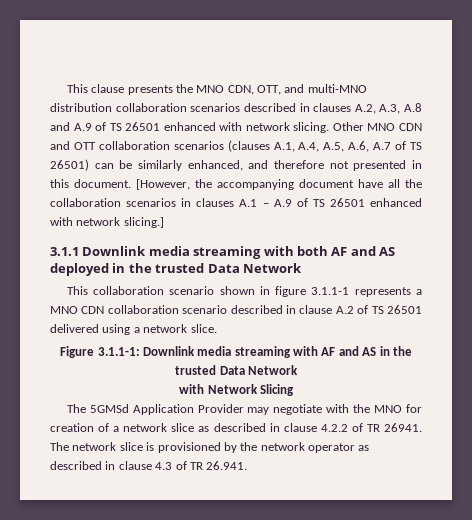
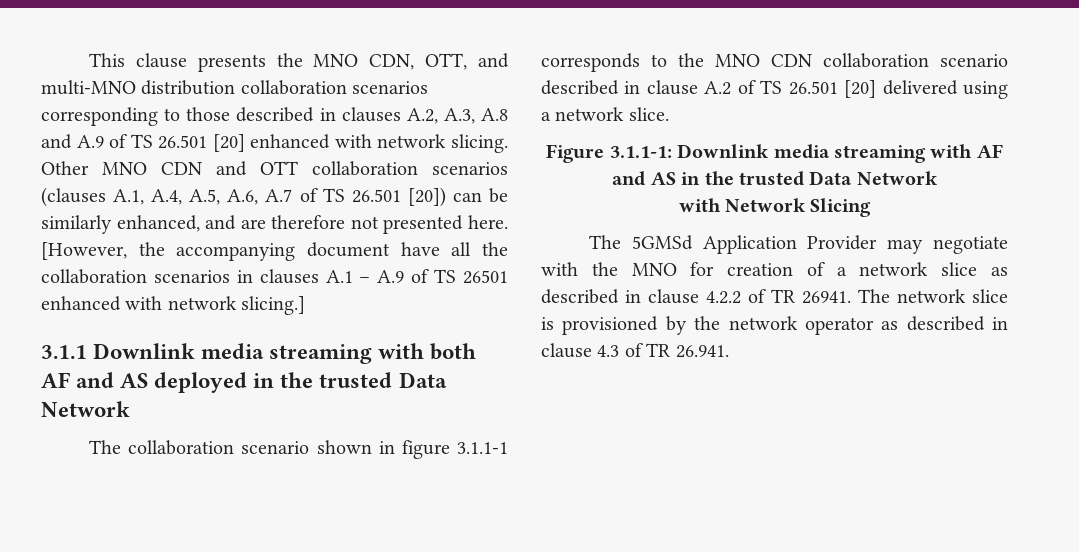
- This clause presents the MNO CDN, OTT, and multi-MNO distribution collaboration scenarios described in clauses A.2, A.3, A.8 and A.9 of TS 26501 enhanced with network slicing.
+ This clause presents the MNO CDN, OTT, and multi-MNO distribution collaboration scenarios corresponding to those described in clauses A.2, A.3, A.8 and A.9 of TS 26.501 [20] enhanced with network slicing.
- Other MNO CDN and OTT collaboration scenarios (clauses A.1, A.4, A.5, A.6, A.7 of TS 26501) can be similarly enhanced, and therefore not presented in this document.
+ Other MNO CDN and OTT collaboration scenarios (clauses A.1, A.4, A.5, A.6, A.7 of TS 26.501 [20]) can be similarly enhanced, and are therefore not presented here.
- This collaboration scenario shown in figure 3.1.1-1 represents a MNO CDN collaboration scenario described in clause A.2 of TS 26501 delivered using a network slice.
+ The collaboration scenario shown in figure 3.1.1-1 corresponds to the MNO CDN collaboration scenario described in clause A.2 of TS 26.501 [20] delivered using a network slice.

